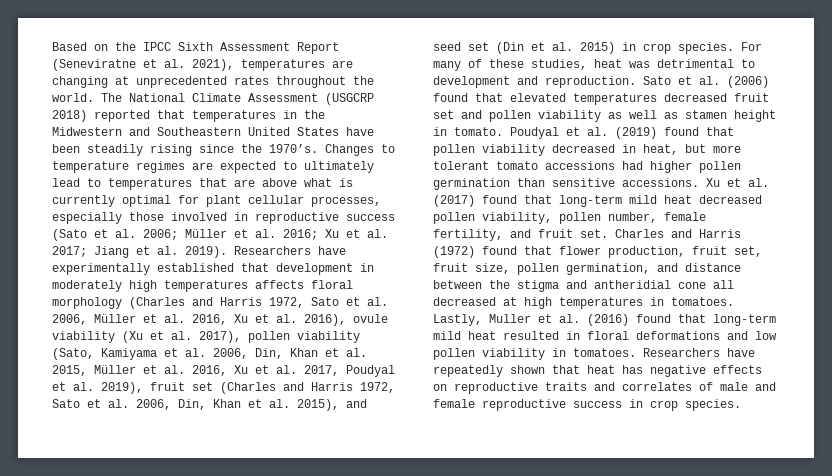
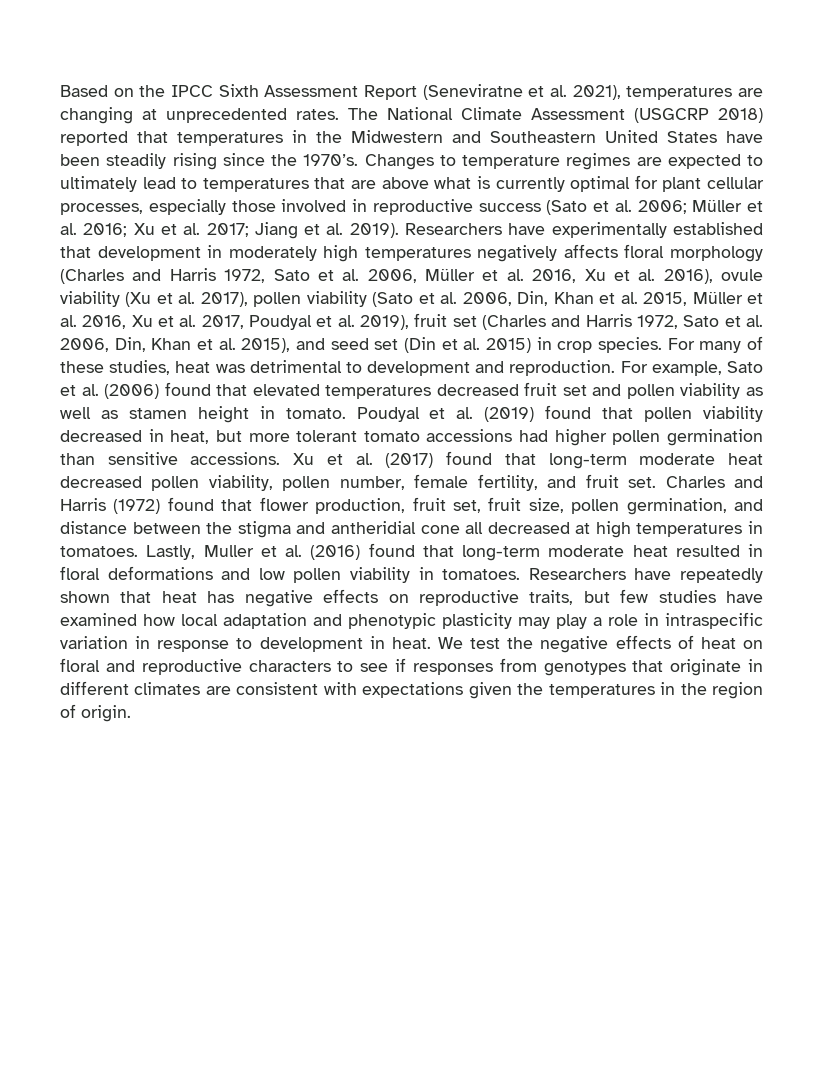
- Based on the IPCC Sixth Assessment Report (Seneviratne et al. 2021), temperatures are changing at unprecedented rates throughout the world.
+ Based on the IPCC Sixth Assessment Report (Seneviratne et al. 2021), temperatures are changing at unprecedented rates.
- Researchers have experimentally established that development in moderately high temperatures affects floral morphology (Charles and Harris 1972, Sato et al. 2006, Müller et al. 2016, Xu et al. 2016), ovule viability (Xu et al. 2017), pollen viability (Sato, Kamiyama et al. 2006, Din, Khan et al. 2015, Müller et al. 2016, Xu et al. 2017, Poudyal et al. 2019), fruit set (Charles and Harris 1972, Sato et al. 2006, Din, Khan et al. 2015), and seed set (Din et al. 2015) in crop species.
+ Researchers have experimentally established that development in moderately high temperatures negatively affects floral morphology (Charles and Harris 1972, Sato et al. 2006, Müller et al. 2016, Xu et al. 2016), ovule viability (Xu et al. 2017), pollen viability (Sato et al. 2006, Din, Khan et al. 2015, Müller et al. 2016, Xu et al. 2017, Poudyal et al. 2019), fruit set (Charles and Harris 1972, Sato et al. 2006, Din, Khan et al. 2015), and seed set (Din et al. 2015) in crop species.
- Sato et al. (2006) found that elevated temperatures decreased fruit set and pollen viability as well as stamen height in tomato.
+ For example, Sato et al. (2006) found that elevated temperatures decreased fruit set and pollen viability as well as stamen height in tomato.
- Xu et al. (2017) found that long-term mild heat decreased pollen viability, pollen number, female fertility, and fruit set.
+ Xu et al. (2017) found that long-term moderate heat decreased pollen viability, pollen number, female fertility, and fruit set.
- Lastly, Muller et al. (2016) found that long-term mild heat resulted in floral deformations and low pollen viability in tomatoes.
+ Lastly, Muller et al. (2016) found that long-term moderate heat resulted in floral deformations and low pollen viability in tomatoes.
- Researchers have repeatedly shown that heat has negative effects on reproductive traits and correlates of male and female reproductive success in crop species.
+ Researchers have repeatedly shown that heat has negative effects on reproductive traits, but few studies have examined how local adaptation and phenotypic plasticity may play a role in intraspecific variation in response to development in heat. We test the negative effects of heat on floral and reproductive characters to see if responses from genotypes that originate in different climates are consistent with expectations given the temperatures in the region of origin.

